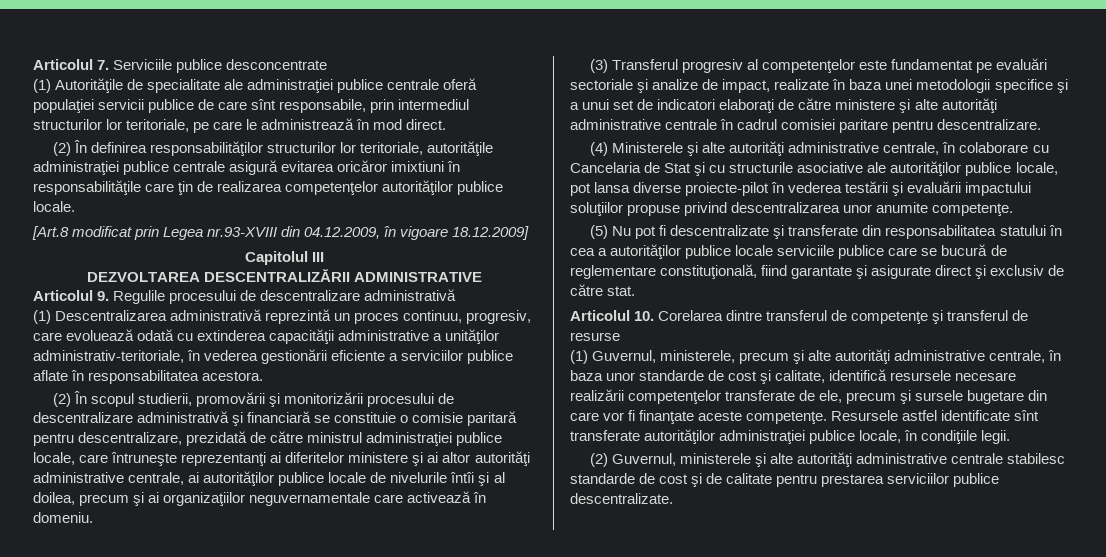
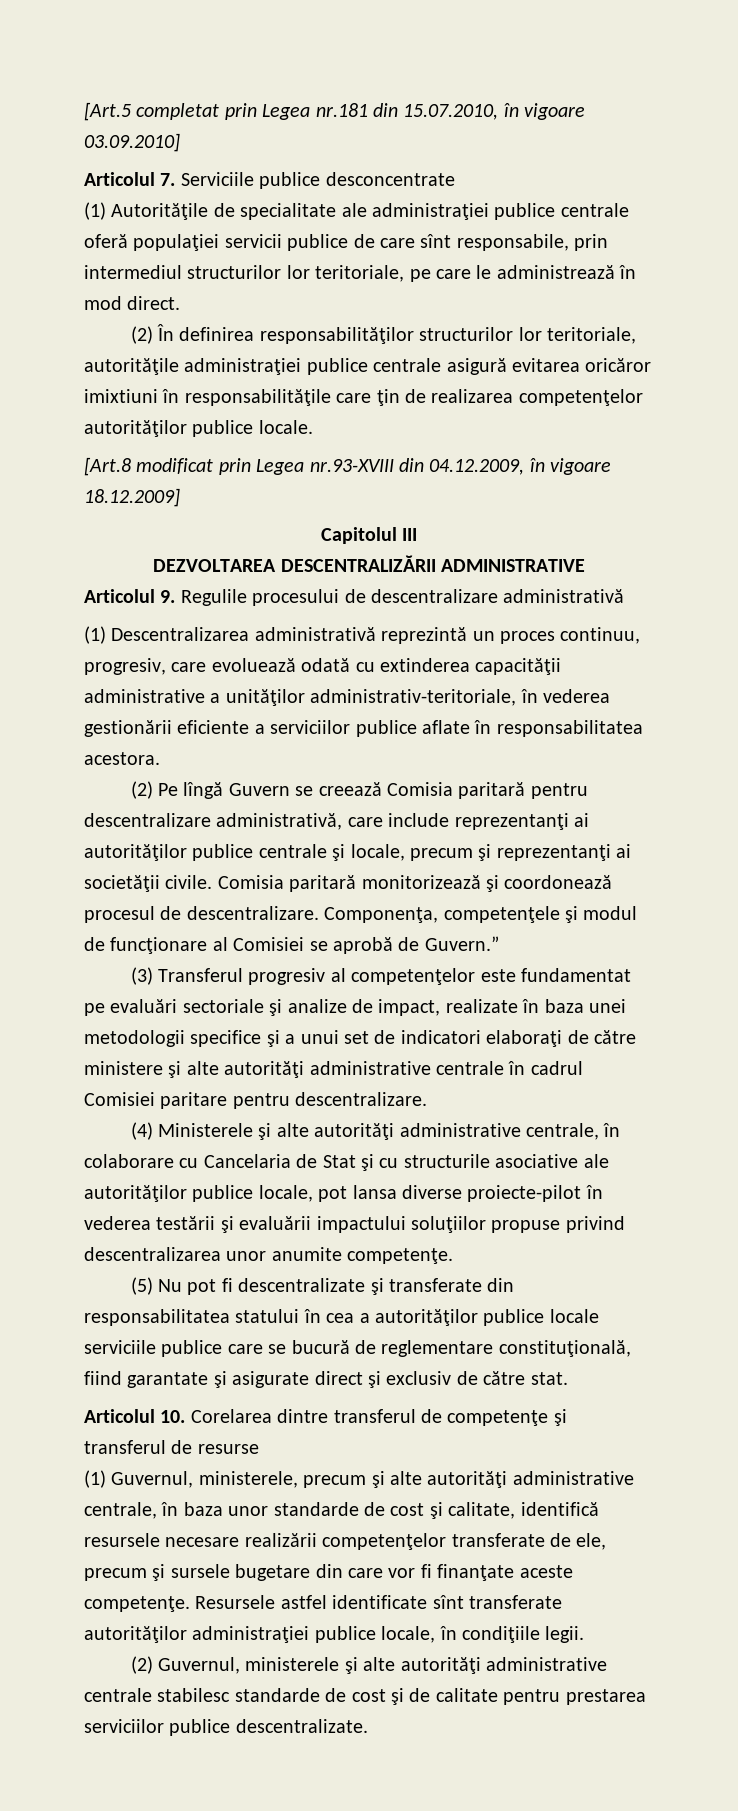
+ [Art.5 completat prin Legea nr.181 din 15.07.2010, în vigoare 03.09.2010]
- (2) În scopul studierii, promovării şi monitorizării procesului de descentralizare administrativă şi financiară se constituie o comisie paritară pentru descentralizare, prezidată de către ministrul administraţiei publice locale, care întruneşte reprezentanţi ai diferitelor ministere şi ai altor autorităţi administrative centrale, ai autorităţilor publice locale de nivelurile întîi şi al doilea, precum şi ai organizaţiilor neguvernamentale care activează în domeniu.
+ (2) Pe lîngă Guvern se creează Comisia paritară pentru descentralizare administrativă, care include reprezentanţi ai autorităţilor publice centrale şi locale, precum şi reprezentanţi ai societăţii civile. Comisia paritară monitorizează şi coordonează procesul de descentralizare. Componenţa, competenţele şi modul de funcţionare al Comisiei se aprobă de Guvern.”
- (3) Transferul progresiv al competenţelor este fundamentat pe evaluări sectoriale şi analize de impact, realizate în baza unei metodologii specifice şi a unui set de indicatori elaboraţi de către ministere şi alte autorităţi administrative centrale în cadrul comisiei paritare pentru descentralizare.
+ (3) Transferul progresiv al competenţelor este fundamentat pe evaluări sectoriale şi analize de impact, realizate în baza unei metodologii specifice şi a unui set de indicatori elaboraţi de către ministere şi alte autorităţi administrative centrale în cadrul Comisiei paritare pentru descentralizare.

